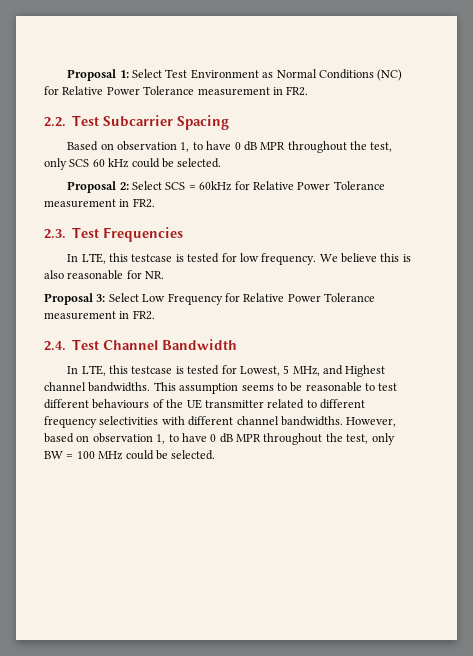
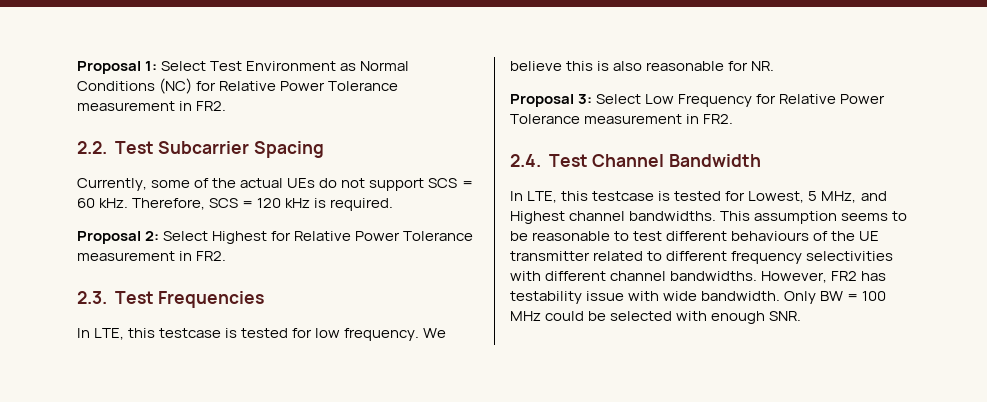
- Based on observation 1, to have 0 dB MPR throughout the test, only SCS 60 kHz could be selected.
+ Currently, some of the actual UEs do not support SCS = 60 kHz. Therefore, SCS = 120 kHz is required.
- Proposal 2: Select SCS = 60kHz for Relative Power Tolerance measurement in FR2.
+ Proposal 2: Select Highest for Relative Power Tolerance measurement in FR2.
- However, based on observation 1, to have 0 dB MPR throughout the test, only BW = 100 MHz could be selected.
+ However, FR2 has testability issue with wide bandwidth. Only BW = 100 MHz could be selected with enough SNR.

